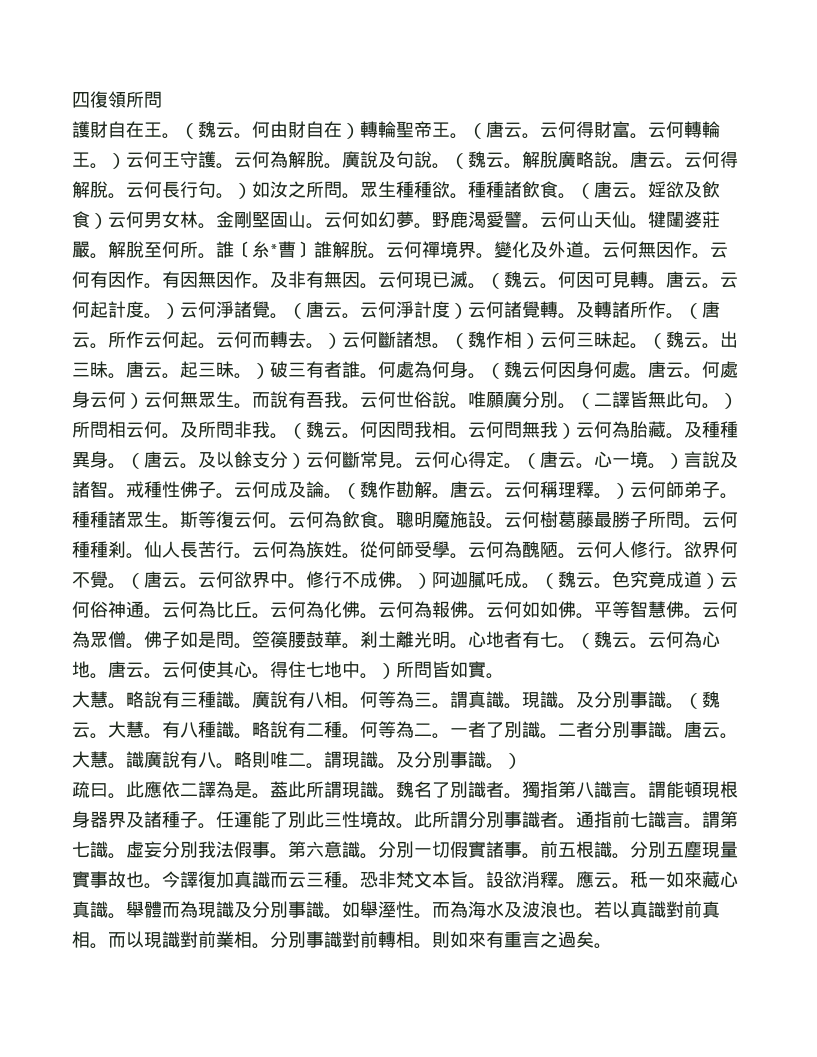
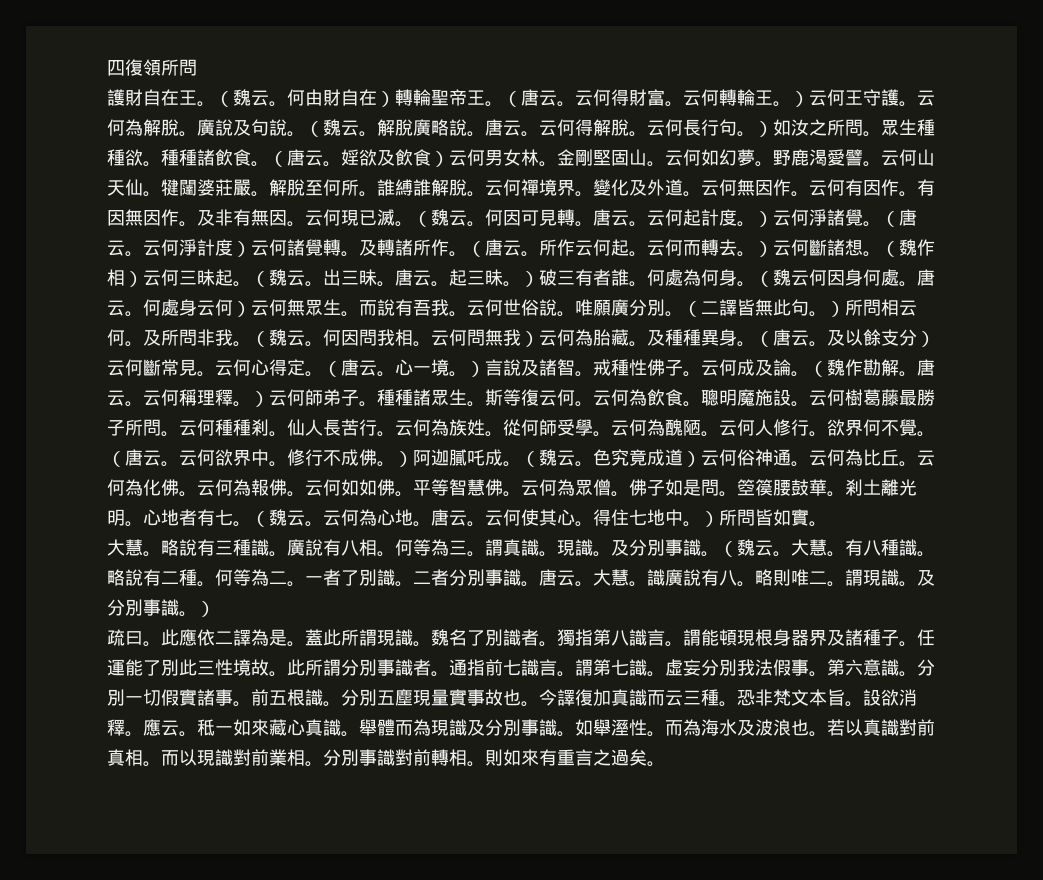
- 誰〔糸*曹〕誰解脫。
+ 誰縛誰解脫。
- 葢此所謂現識。
+ 蓋此所謂現識。

